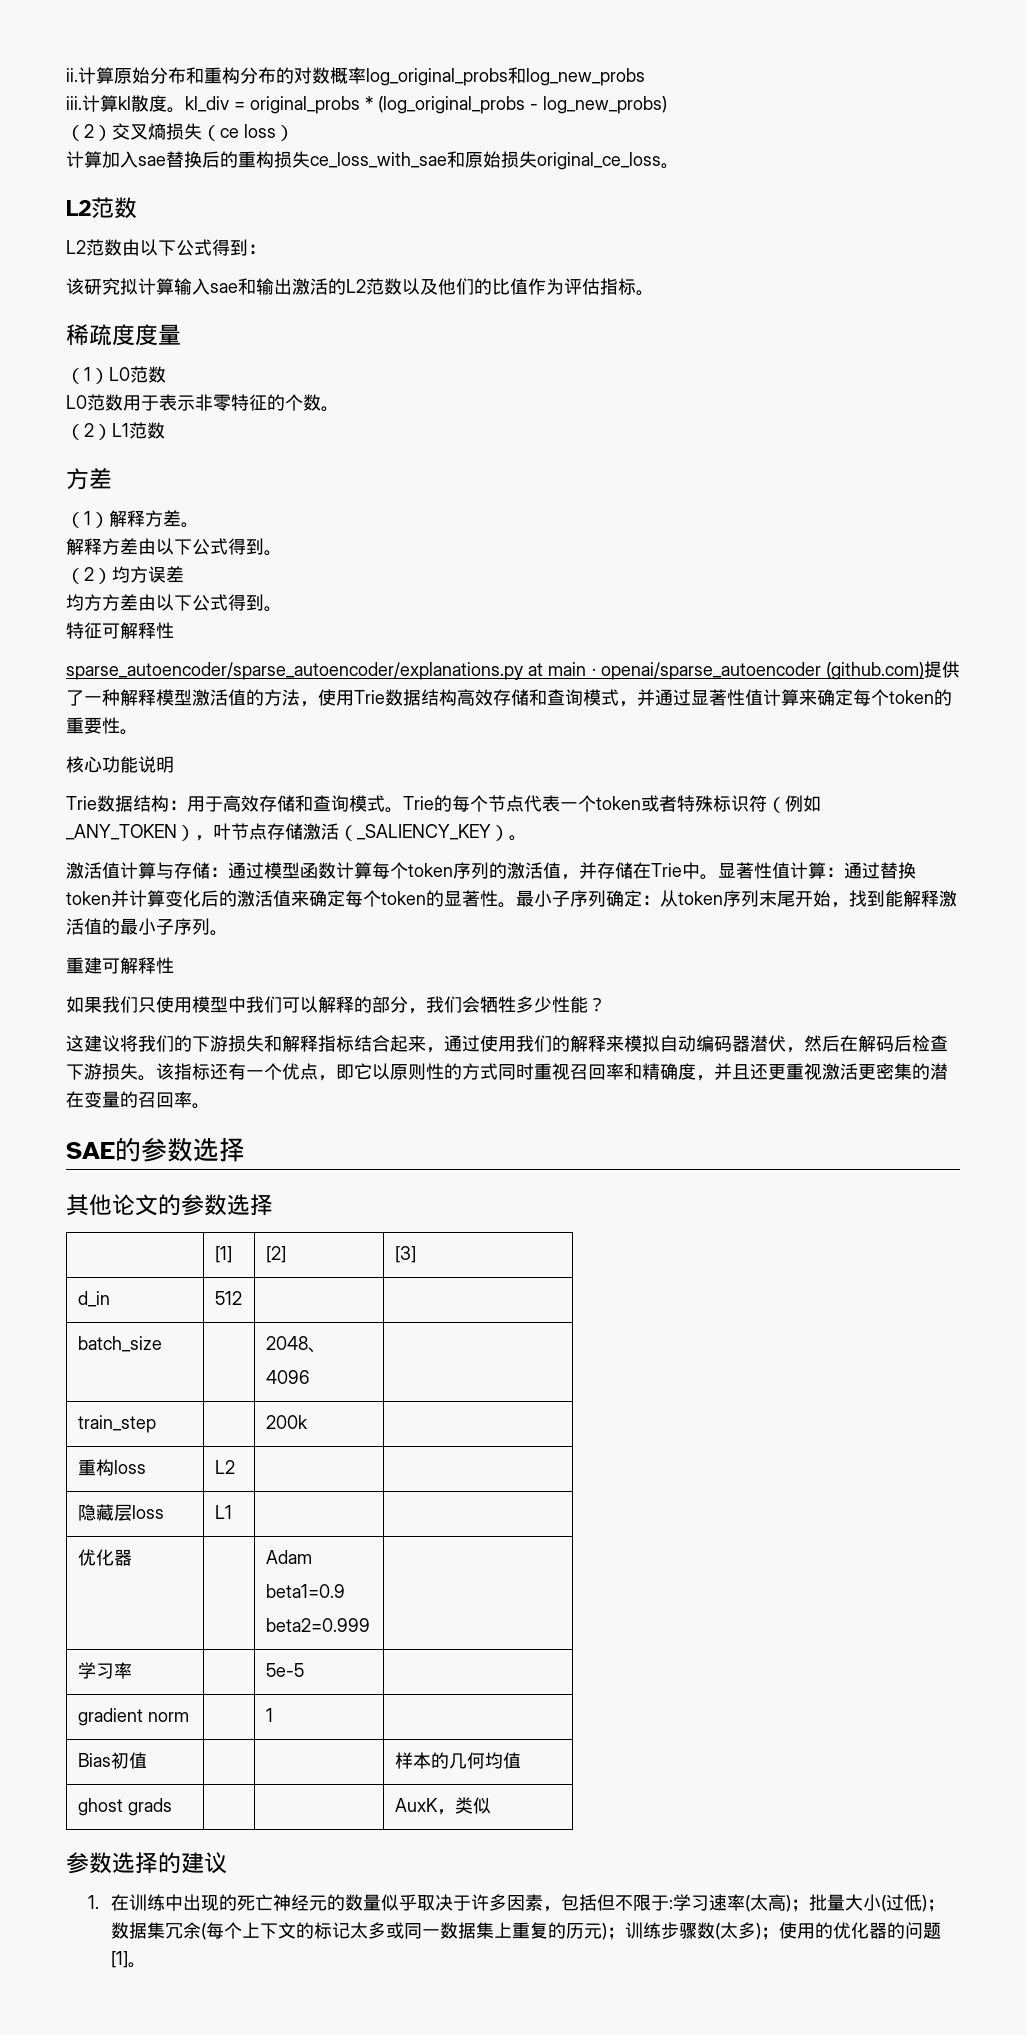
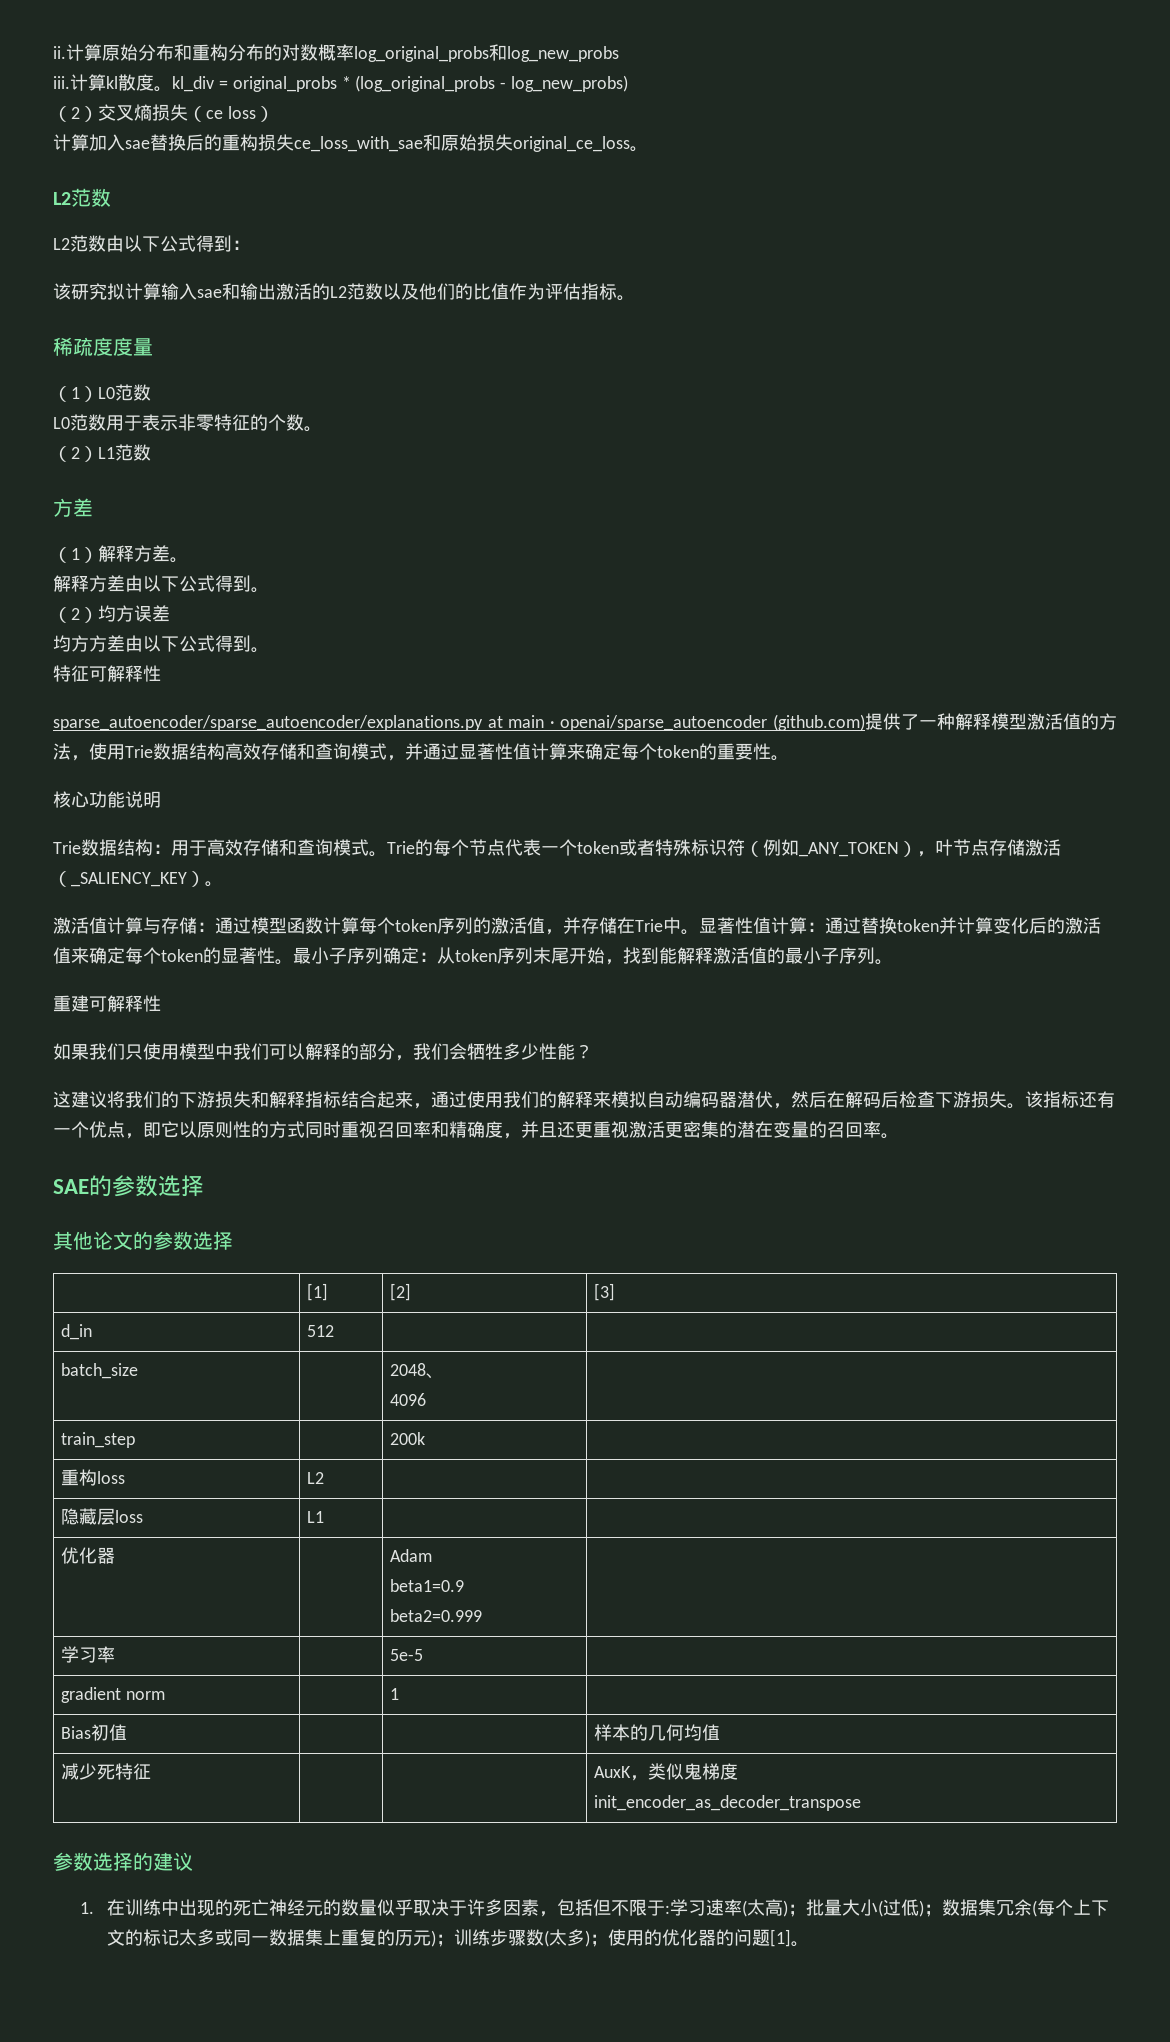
- ghost grads | | | AuxK，类似
+ 减少死特征 | | | AuxK，类似鬼梯度
+ init_encoder_as_decoder_transpose

